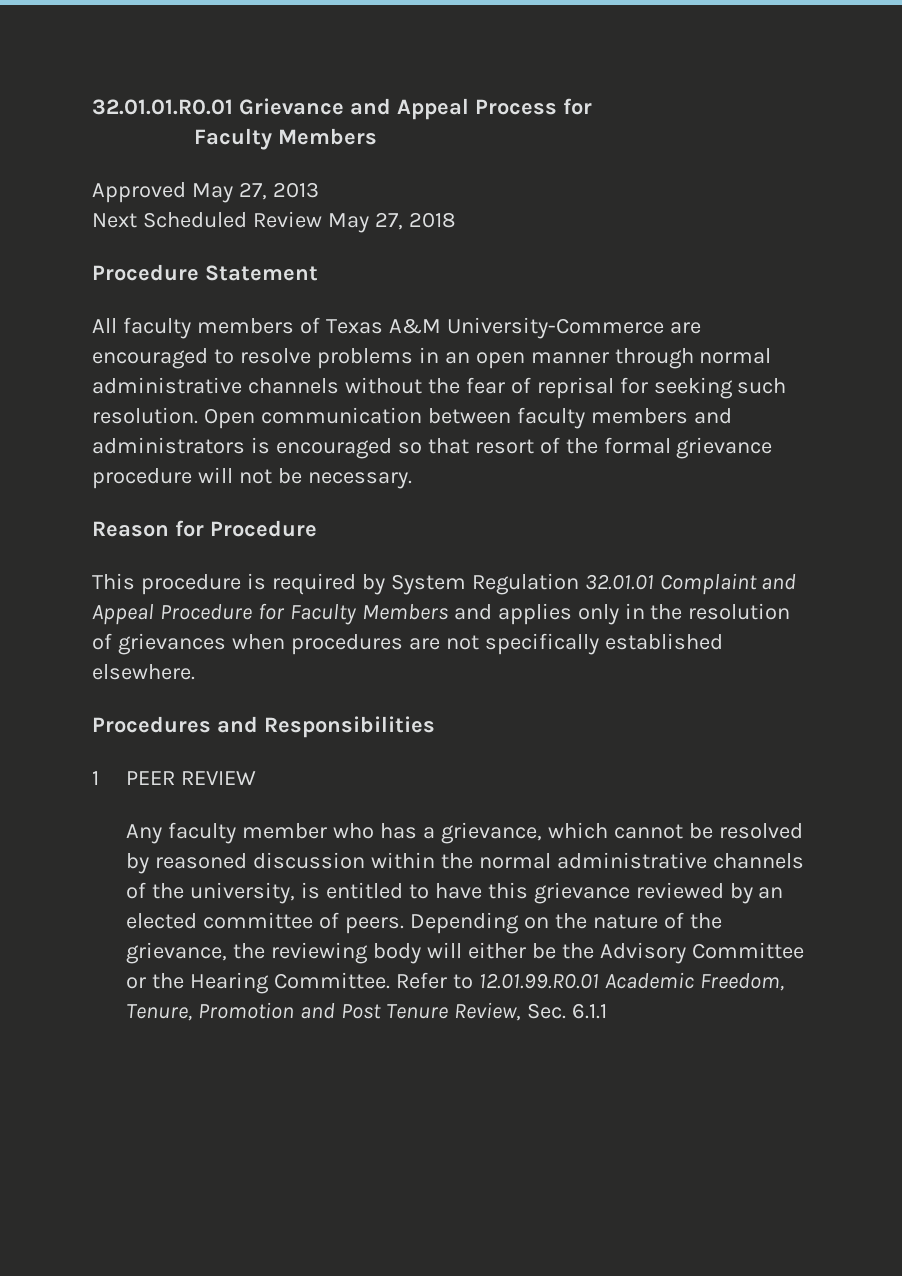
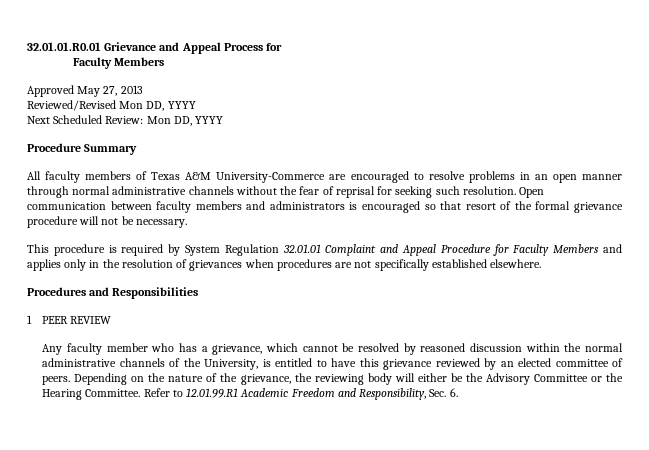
- Next Scheduled Review May 27, 2018
- Procedure Statement
+ Reviewed/Revised Mon DD, YYYY
+ Next Scheduled Review: Mon DD, YYYY
+ Procedure Summary
- Reason for Procedure
- Any faculty member who has a grievance, which cannot be resolved by reasoned discussion within the normal administrative channels of the university, is entitled to have this grievance reviewed by an elected committee of peers.
+ Any faculty member who has a grievance, which cannot be resolved by reasoned discussion within the normal administrative channels of the University, is entitled to have this grievance reviewed by an elected committee of peers.
- Refer to 12.01.99.R0.01 Academic Freedom, Tenure, Promotion and Post Tenure Review, Sec. 6.1.1
+ Refer to 12.01.99.R1 Academic Freedom and Responsibility, Sec. 6.

